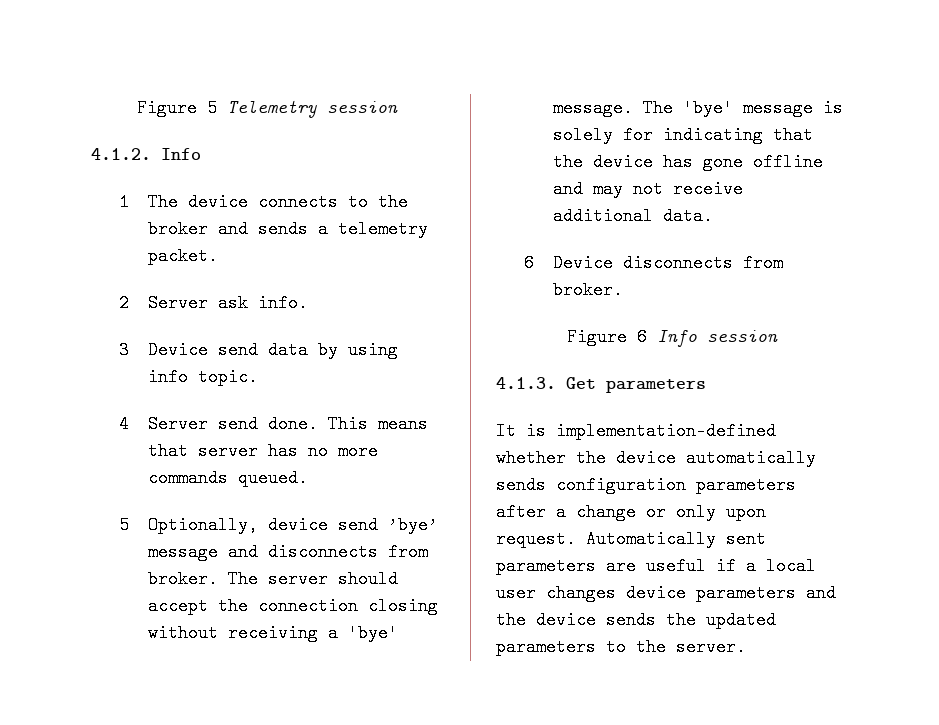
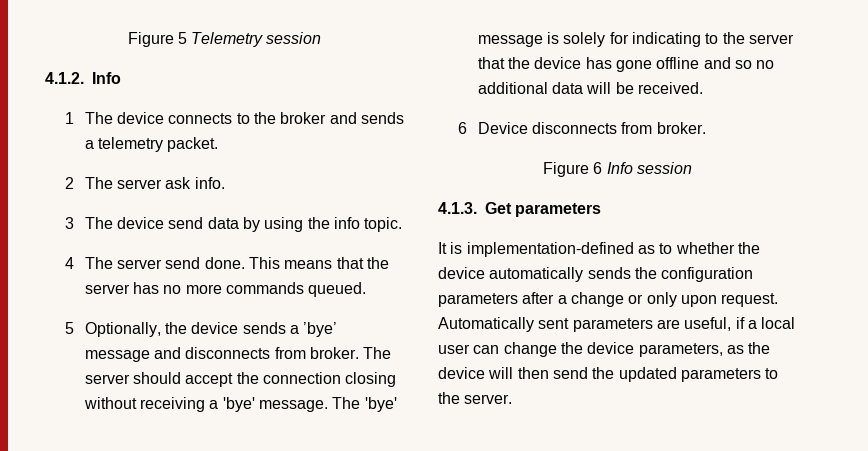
- 2 Server ask info.
+ 2 The server ask info.
- 3 Device send data by using info topic.
+ 3 The device send data by using the info topic.
- 4 Server send done.
+ 4 The server send done.
- This means that server has no more commands queued.
+ This means that the server has no more commands queued.
- 5 Optionally, device send ’bye’ message and disconnects from broker.
+ 5 Optionally, the device sends a ’bye’ message and disconnects from broker.
- The 'bye' message is solely for indicating that the device has gone offline and may not receive additional data.
+ The 'bye' message is solely for indicating to the server that the device has gone offline and so no additional data will be received.
- It is implementation-defined whether the device automatically sends configuration parameters after a change or only upon request.
+ It is implementation-defined as to whether the device automatically sends the configuration parameters after a change or only upon request.
- Automatically sent parameters are useful if a local user changes device parameters and the device sends the updated parameters to the server.
+ Automatically sent parameters are useful, if a local user can change the device parameters, as the device will then send the updated parameters to the server.

